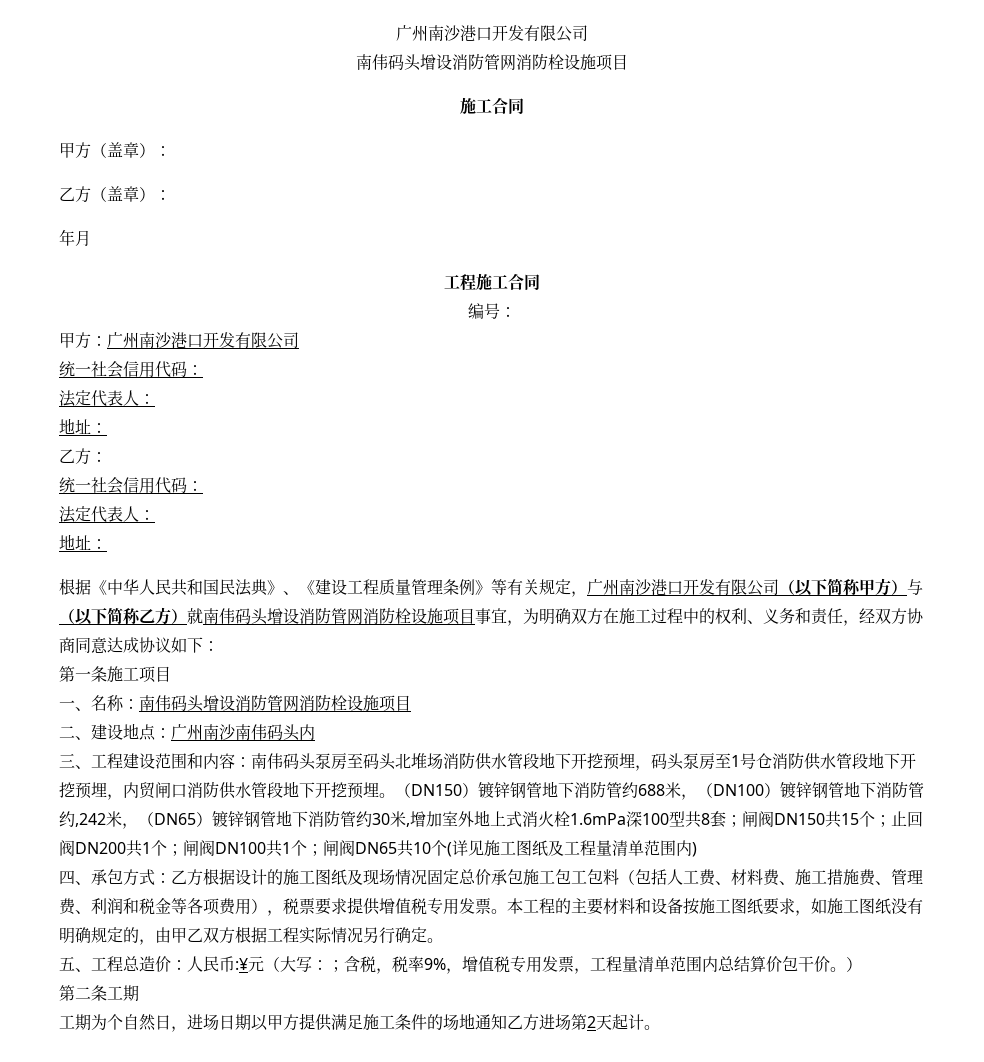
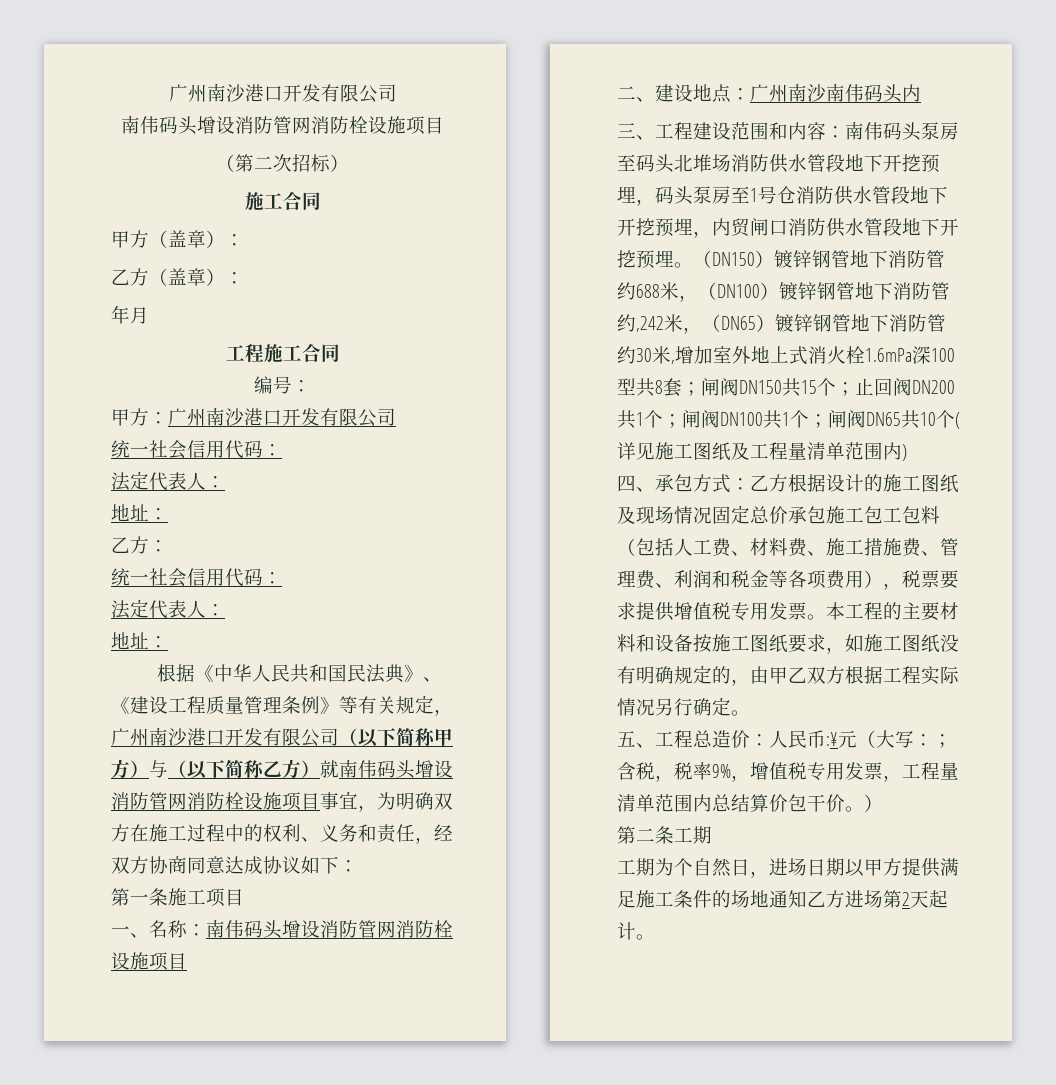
+ （第二次招标）

